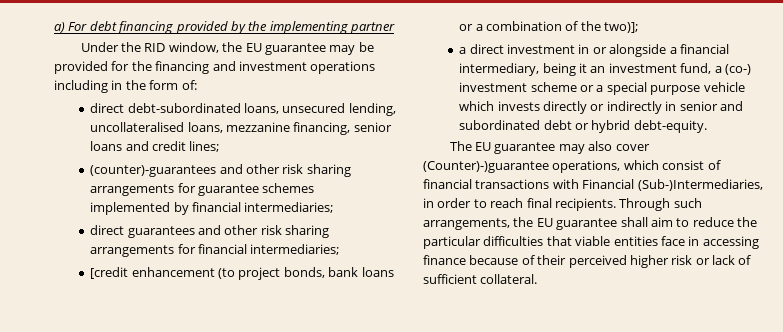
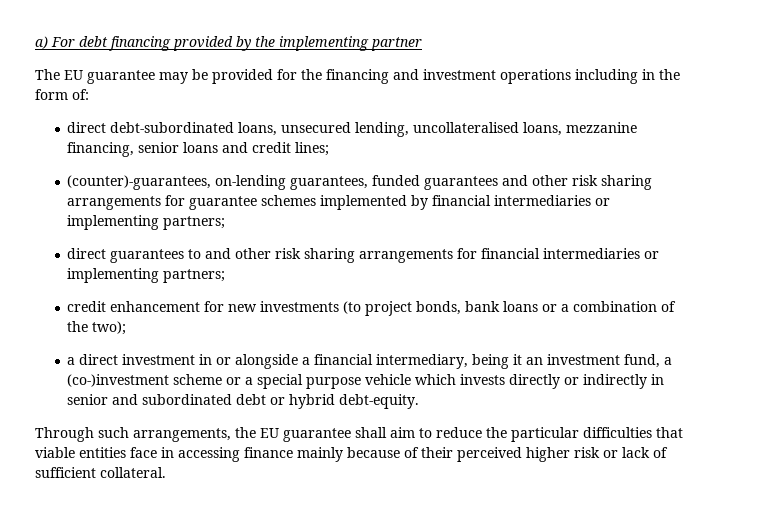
- Under the RID window, the EU guarantee may be provided for the financing and investment operations including in the form of:
+ The EU guarantee may be provided for the financing and investment operations including in the form of:
- (counter)-guarantees and other risk sharing arrangements for guarantee schemes implemented by financial intermediaries;
+ (counter)-guarantees, on-lending guarantees, funded guarantees and other risk sharing arrangements for guarantee schemes implemented by financial intermediaries or implementing partners;
- direct guarantees and other risk sharing arrangements for financial intermediaries;
- [credit enhancement (to project bonds, bank loans or a combination of the two)];
+ direct guarantees to and other risk sharing arrangements for financial intermediaries or implementing partners;
+ credit enhancement for new investments (to project bonds, bank loans or a combination of the two);
- a direct investment in or alongside a financial intermediary, being it an investment fund, a (co-) investment scheme or a special purpose vehicle which invests directly or indirectly in senior and subordinated debt or hybrid debt-equity.
+ a direct investment in or alongside a financial intermediary, being it an investment fund, a (co-)investment scheme or a special purpose vehicle which invests directly or indirectly in senior and subordinated debt or hybrid debt-equity.
- The EU guarantee may also cover (Counter)-)guarantee operations, which consist of financial transactions with Financial (Sub-)Intermediaries, in order to reach final recipients. Through such arrangements, the EU guarantee shall aim to reduce the particular difficulties that viable entities face in accessing finance because of their perceived higher risk or lack of sufficient collateral.
+ Through such arrangements, the EU guarantee shall aim to reduce the particular difficulties that viable entities face in accessing finance mainly because of their perceived higher risk or lack of sufficient collateral.

